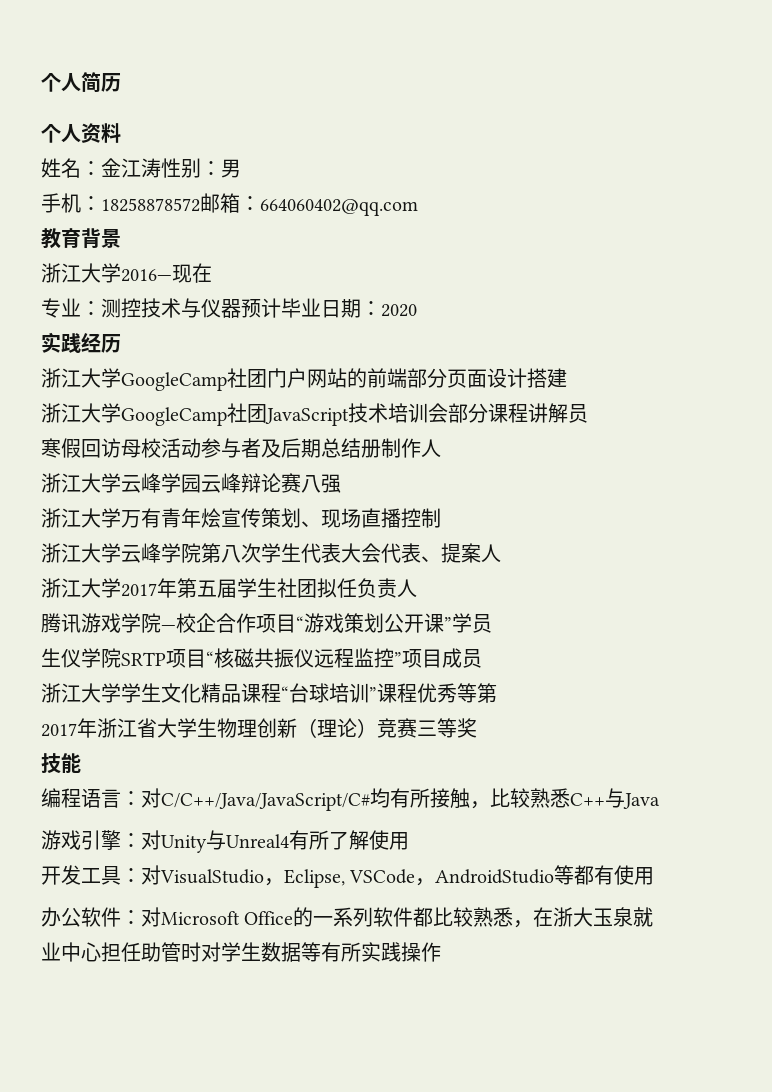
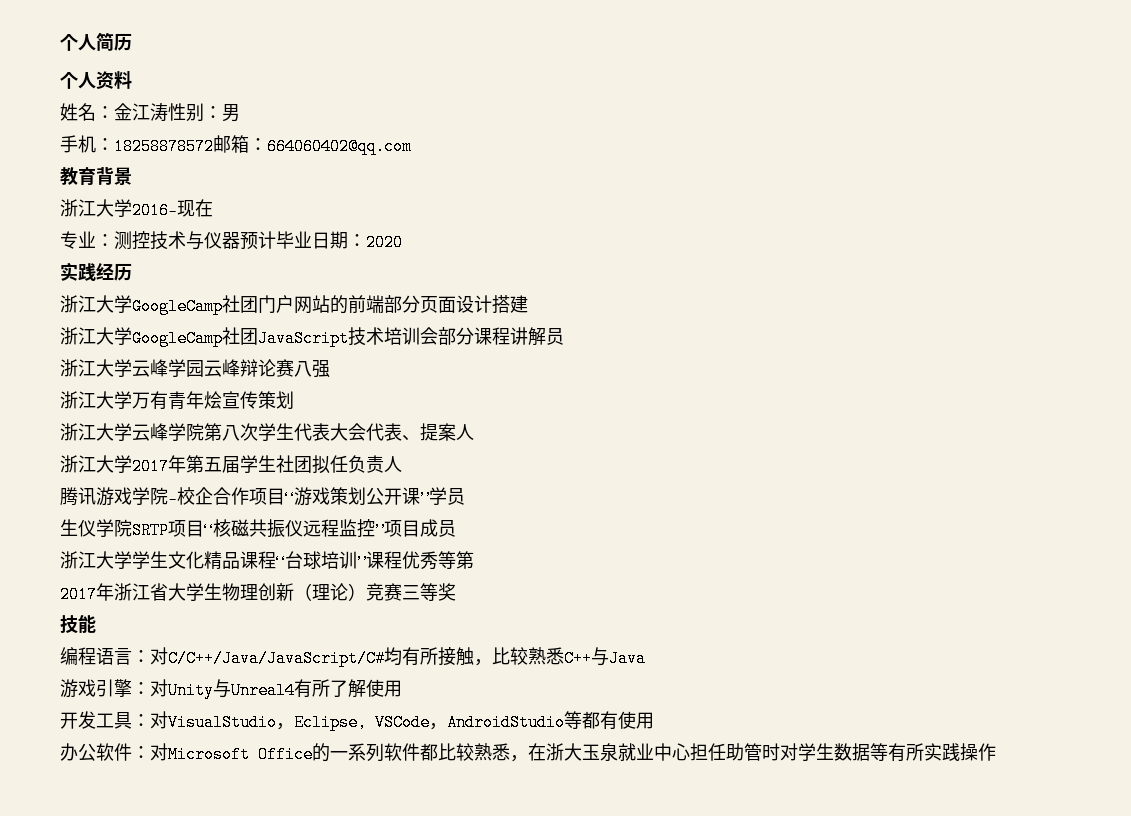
- 寒假回访母校活动参与者及后期总结册制作人
- 浙江大学万有青年烩宣传策划、现场直播控制
+ 浙江大学万有青年烩宣传策划

